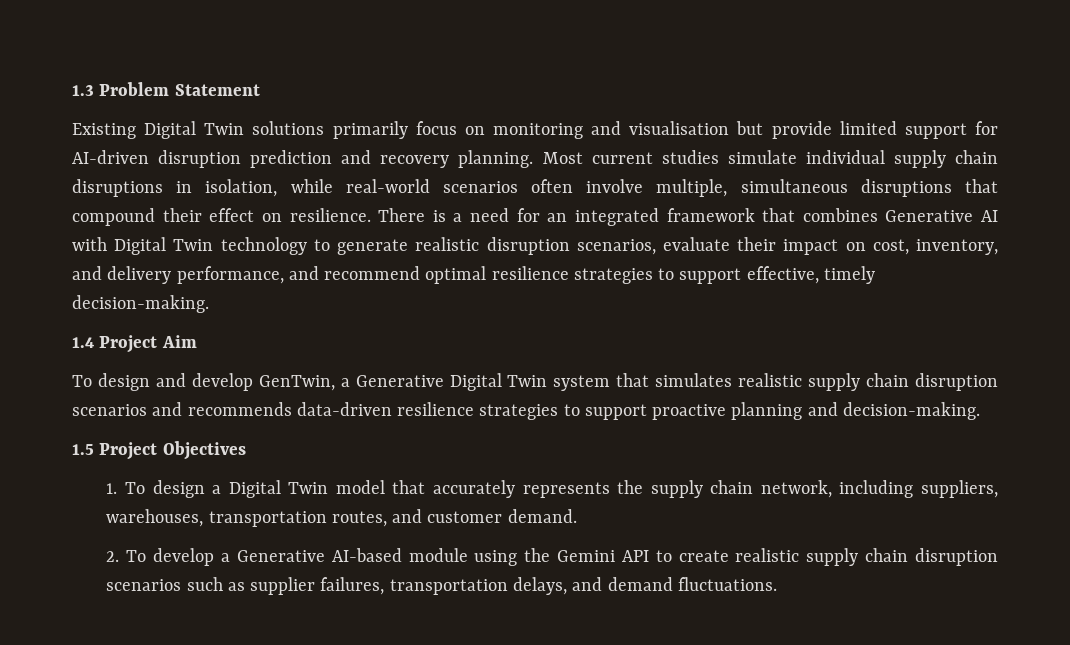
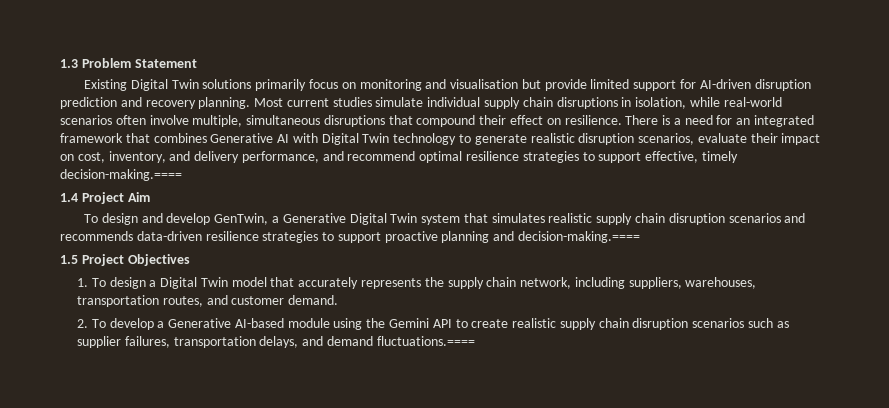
- There is a need for an integrated framework that combines Generative AI with Digital Twin technology to generate realistic disruption scenarios, evaluate their impact on cost, inventory, and delivery performance, and recommend optimal resilience strategies to support effective, timely decision-making.
+ There is a need for an integrated framework that combines Generative AI with Digital Twin technology to generate realistic disruption scenarios, evaluate their impact on cost, inventory, and delivery performance, and recommend optimal resilience strategies to support effective, timely decision-making.====
- To design and develop GenTwin, a Generative Digital Twin system that simulates realistic supply chain disruption scenarios and recommends data-driven resilience strategies to support proactive planning and decision-making.
+ To design and develop GenTwin, a Generative Digital Twin system that simulates realistic supply chain disruption scenarios and recommends data-driven resilience strategies to support proactive planning and decision-making.====
- 2. To develop a Generative AI-based module using the Gemini API to create realistic supply chain disruption scenarios such as supplier failures, transportation delays, and demand fluctuations.
+ 2. To develop a Generative AI-based module using the Gemini API to create realistic supply chain disruption scenarios such as supplier failures, transportation delays, and demand fluctuations.====

